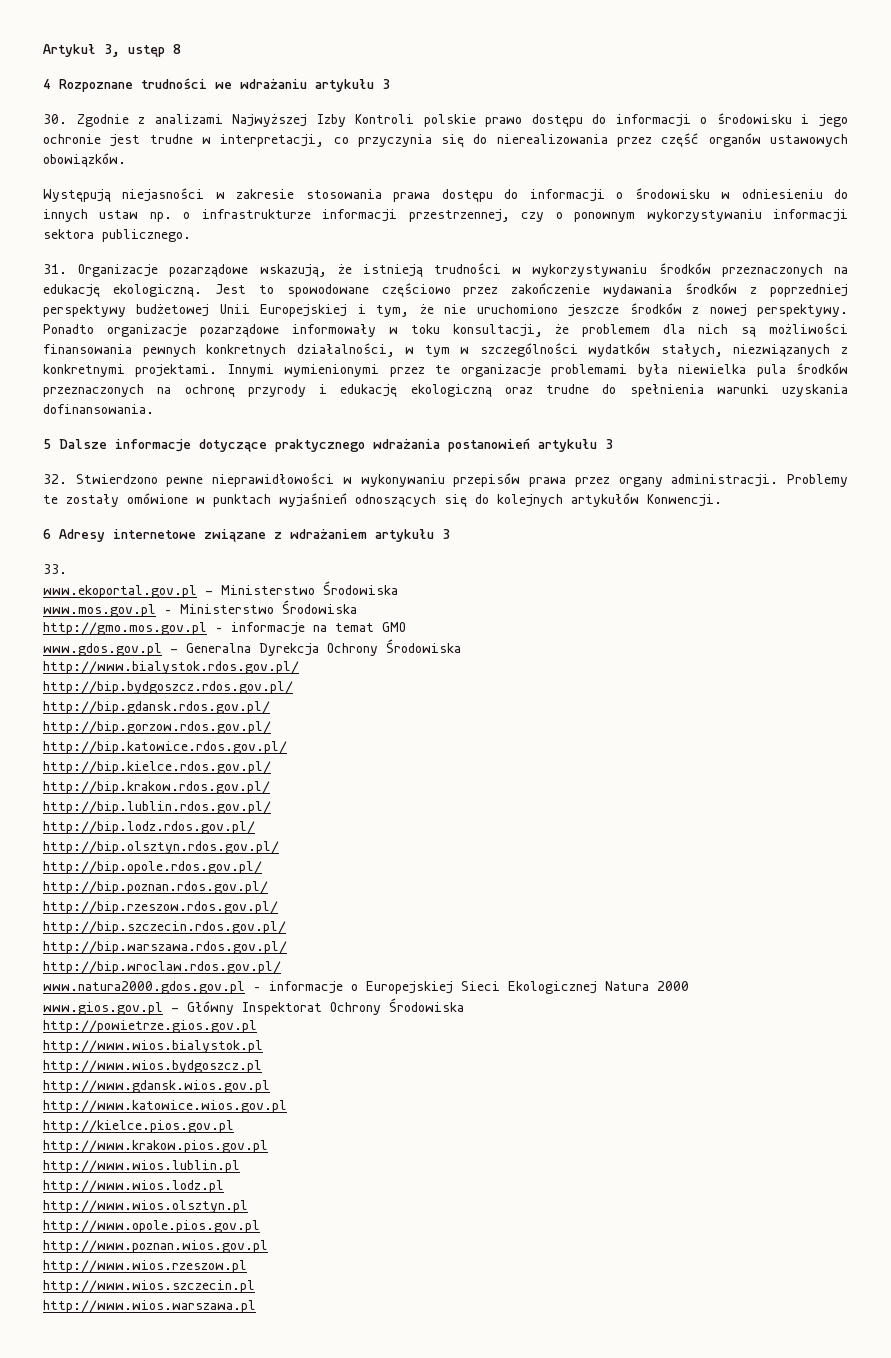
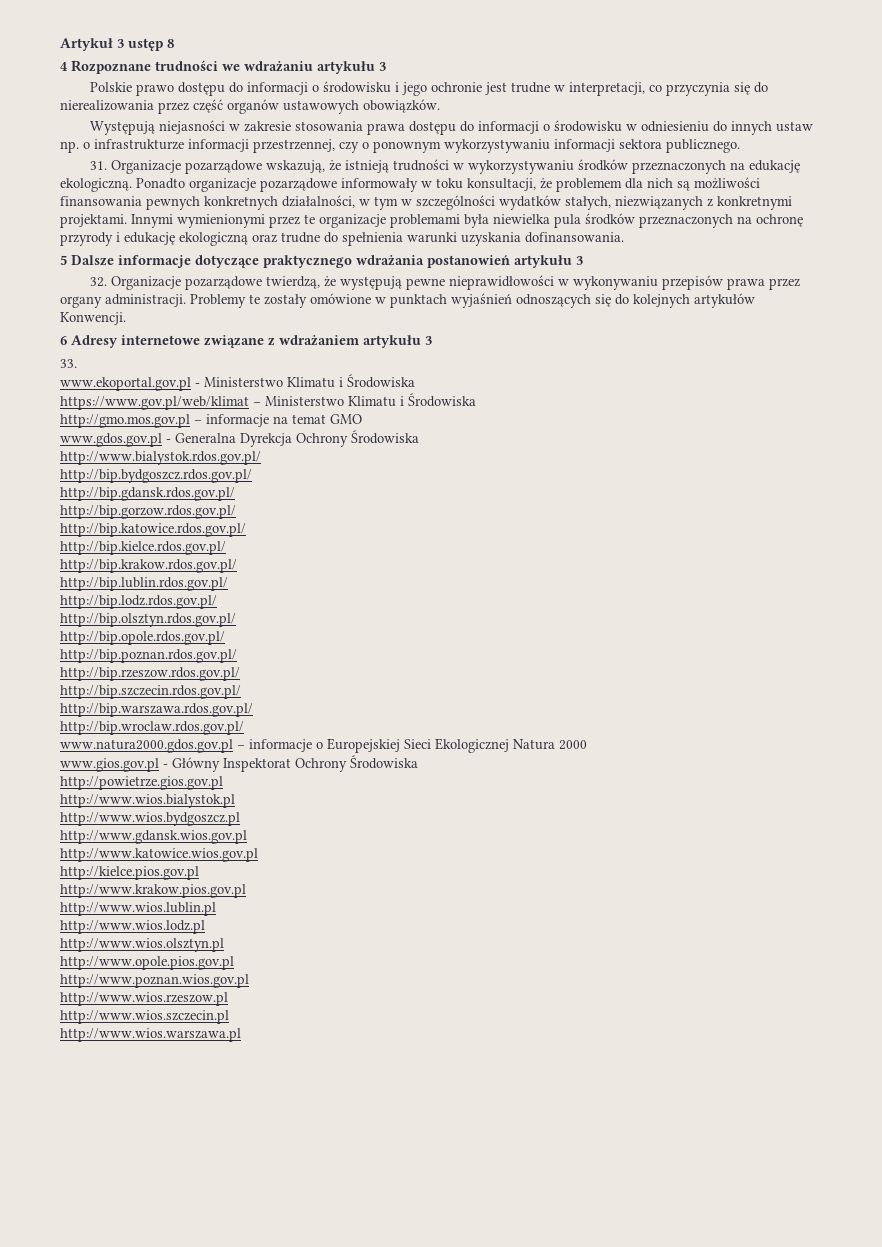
- Artykuł 3, ustęp 8
+ Artykuł 3 ustęp 8
- 30. Zgodnie z analizami Najwyższej Izby Kontroli polskie prawo dostępu do informacji o środowisku i jego ochronie jest trudne w interpretacji, co przyczynia się do nierealizowania przez część organów ustawowych obowiązków.
+ Polskie prawo dostępu do informacji o środowisku i jego ochronie jest trudne w interpretacji, co przyczynia się do nierealizowania przez część organów ustawowych obowiązków.
- Jest to spowodowane częściowo przez zakończenie wydawania środków z poprzedniej perspektywy budżetowej Unii Europejskiej i tym, że nie uruchomiono jeszcze środków z nowej perspektywy.
- 32. Stwierdzono pewne nieprawidłowości w wykonywaniu przepisów prawa przez organy administracji.
+ 32. Organizacje pozarządowe twierdzą, że występują pewne nieprawidłowości w wykonywaniu przepisów prawa przez organy administracji.
- www.ekoportal.gov.pl - Ministerstwo Środowiska
- www.mos.gov.pl – Ministerstwo Środowiska
+ www.ekoportal.gov.pl - Ministerstwo Klimatu i Środowiska
+ https://www.gov.pl/web/klimat – Ministerstwo Klimatu i Środowiska

